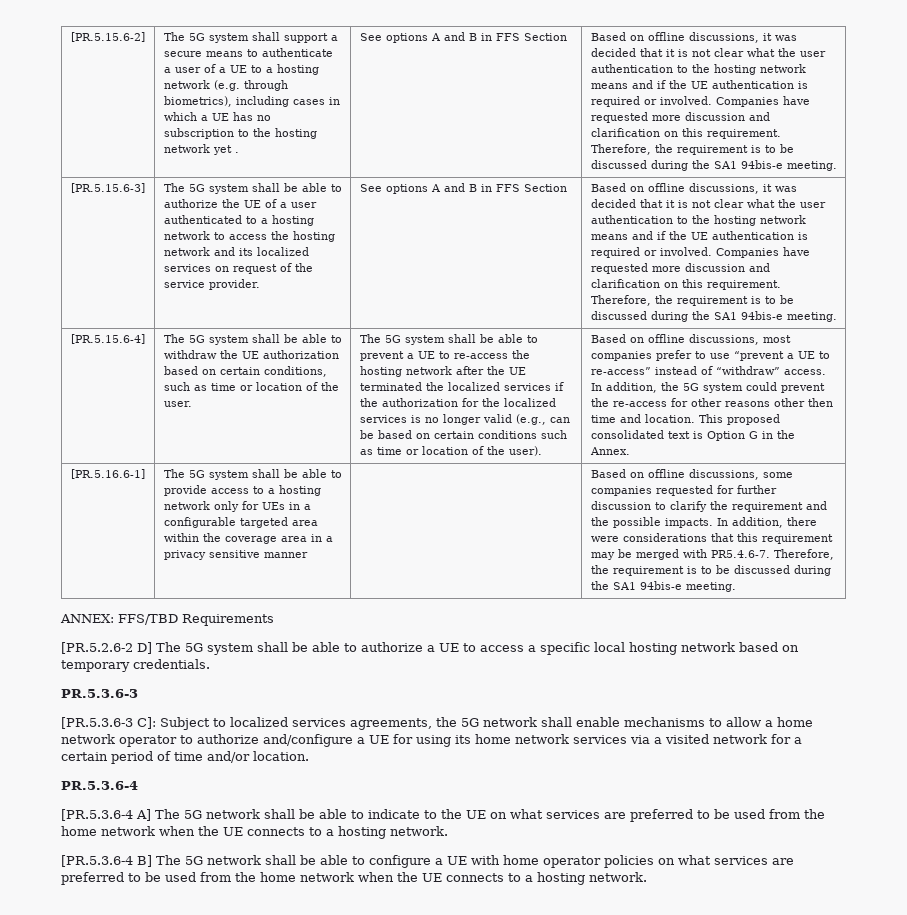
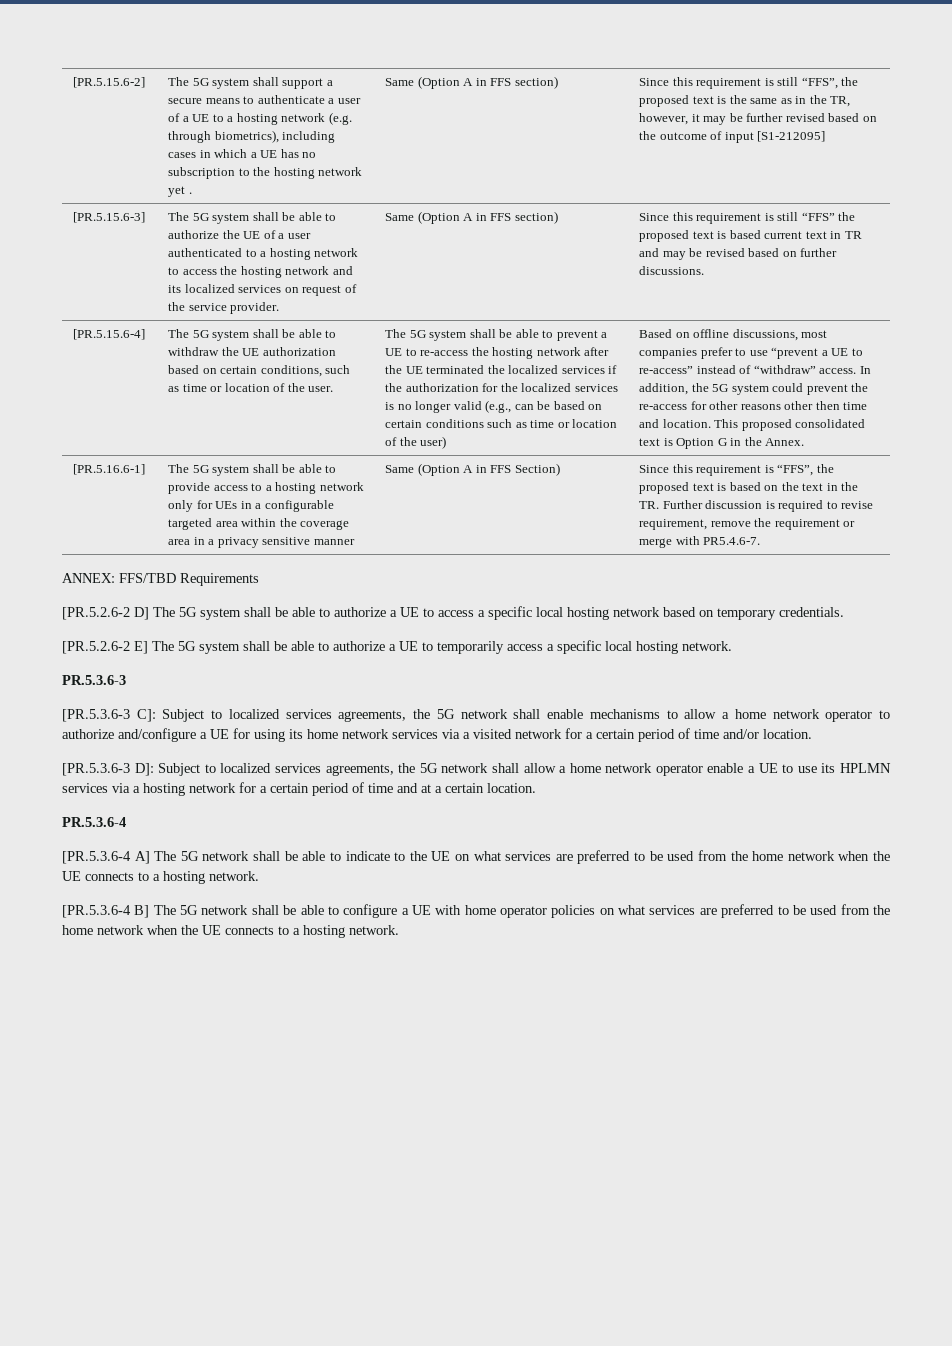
- The 5G system shall support a secure means to authenticate a user of a UE to a hosting network (e.g. through biometrics), including cases in which a UE has no subscription to the hosting network yet . | See options A and B in FFS Section | Based on offline discussions, it was decided that it is not clear what the user authentication to the hosting network means and if the UE authentication is required or involved. Companies have requested more discussion and clarification on this requirement. Therefore, the requirement is to be discussed during the SA1 94bis-e meeting.
+ The 5G system shall support a secure means to authenticate a user of a UE to a hosting network (e.g. through biometrics), including cases in which a UE has no subscription to the hosting network yet . | Same (Option A in FFS section) | Since this requirement is still “FFS”, the proposed text is the same as in the TR, however, it may be further revised based on the outcome of input [S1-212095]
- The 5G system shall be able to authorize the UE of a user authenticated to a hosting network to access the hosting network and its localized services on request of the service provider. | See options A and B in FFS Section | Based on offline discussions, it was decided that it is not clear what the user authentication to the hosting network means and if the UE authentication is required or involved. Companies have requested more discussion and clarification on this requirement. Therefore, the requirement is to be discussed during the SA1 94bis-e meeting.
+ The 5G system shall be able to authorize the UE of a user authenticated to a hosting network to access the hosting network and its localized services on request of the service provider. | Same (Option A in FFS section) | Since this requirement is still “FFS” the proposed text is based current text in TR and may be revised based on further discussions.
- The 5G system shall be able to prevent a UE to re-access the hosting network after the UE terminated the localized services if the authorization for the localized services is no longer valid (e.g., can be based on certain conditions such as time or location of the user).
+ The 5G system shall be able to prevent a UE to re-access the hosting network after the UE terminated the localized services if the authorization for the localized services is no longer valid (e.g., can be based on certain conditions such as time or location of the user)
- Based on offline discussions, some companies requested for further discussion to clarify the requirement and the possible impacts. In addition, there were considerations that this requirement may be merged with PR5.4.6-7. Therefore, the requirement is to be discussed during the SA1 94bis-e meeting.
+ Same (Option A in FFS Section) | Since this requirement is “FFS”, the proposed text is based on the text in the TR. Further discussion is required to revise requirement, remove the requirement or merge with PR5.4.6-7.
+ [PR.5.2.6-2 E] The 5G system shall be able to authorize a UE to temporarily access a specific local hosting network.
+ [PR.5.3.6-3 D]: Subject to localized services agreements, the 5G network shall allow a home network operator enable a UE to use its HPLMN services via a hosting network for a certain period of time and at a certain location.

